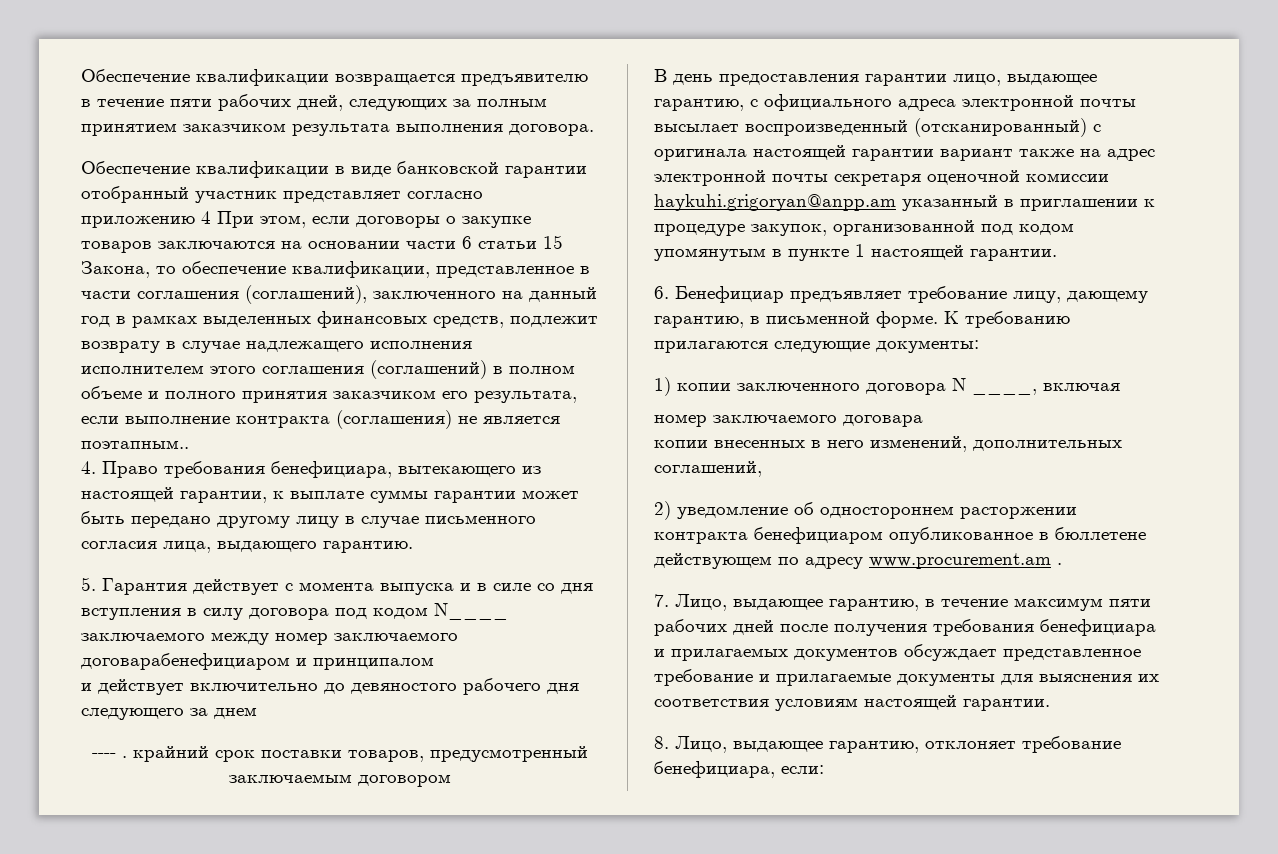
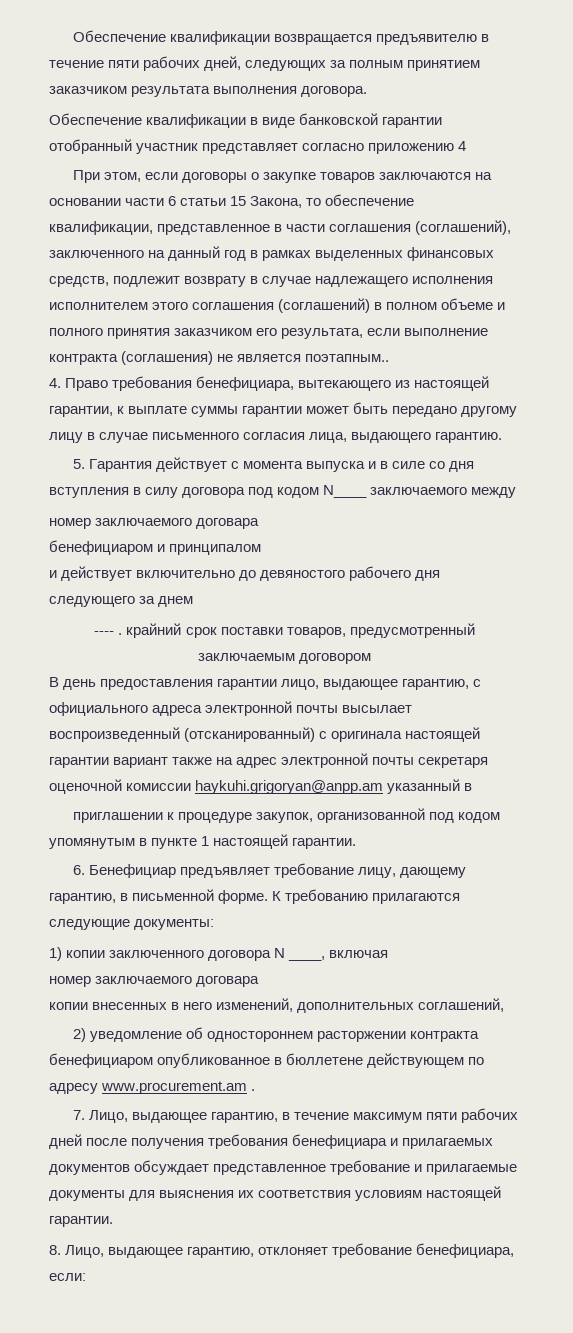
- Обеспечение квалификации в виде банковской гарантии отобранный участник представляет согласно приложению 4 При этом, если договоры о закупке товаров заключаются на основании части 6 статьи 15 Закона, то обеспечение квалификации, представленное в части соглашения (соглашений), заключенного на данный год в рамках выделенных финансовых средств, подлежит возврату в случае надлежащего исполнения исполнителем этого соглашения (соглашений) в полном объеме и полного принятия заказчиком его результата, если выполнение контракта (соглашения) не является поэтапным..
+ Обеспечение квалификации в виде банковской гарантии отобранный участник представляет согласно приложению 4
+ При этом, если договоры о закупке товаров заключаются на основании части 6 статьи 15 Закона, то обеспечение квалификации, представленное в части соглашения (соглашений), заключенного на данный год в рамках выделенных финансовых средств, подлежит возврату в случае надлежащего исполнения исполнителем этого соглашения (соглашений) в полном объеме и полного принятия заказчиком его результата, если выполнение контракта (соглашения) не является поэтапным..
- 5. Гарантия действует с момента выпуска и в силе со дня вступления в силу договора под кодом N____ заключаемого между номер заключаемого договарабенефициаром и принципалом
+ 5. Гарантия действует с момента выпуска и в силе со дня вступления в силу договора под кодом N____ заключаемого между
+ номер заключаемого договара
+ бенефициаром и принципалом
- В день предоставления гарантии лицо, выдающее гарантию, с официального адреса электронной почты высылает воспроизведенный (отсканированный) с оригинала настоящей гарантии вариант также на адрес электронной почты секретаря оценочной комиссии haykuhi.grigoryan@anpp.am указанный в приглашении к процедуре закупок, организованной под кодом упомянутым в пункте 1 настоящей гарантии.
+ В день предоставления гарантии лицо, выдающее гарантию, с официального адреса электронной почты высылает воспроизведенный (отсканированный) с оригинала настоящей гарантии вариант также на адрес электронной почты секретаря оценочной комиссии haykuhi.grigoryan@anpp.am указанный в
+ приглашении к процедуре закупок, организованной под кодом упомянутым в пункте 1 настоящей гарантии.

